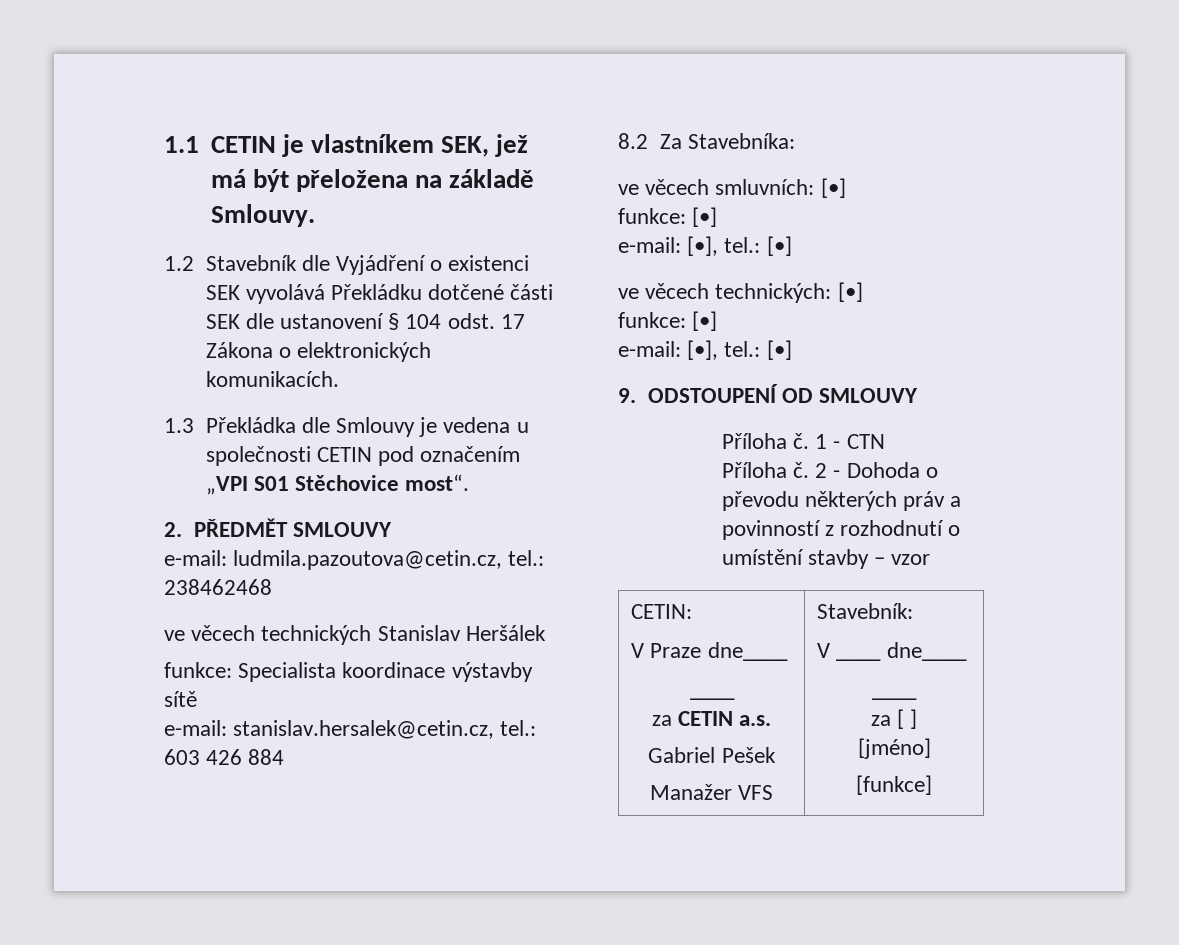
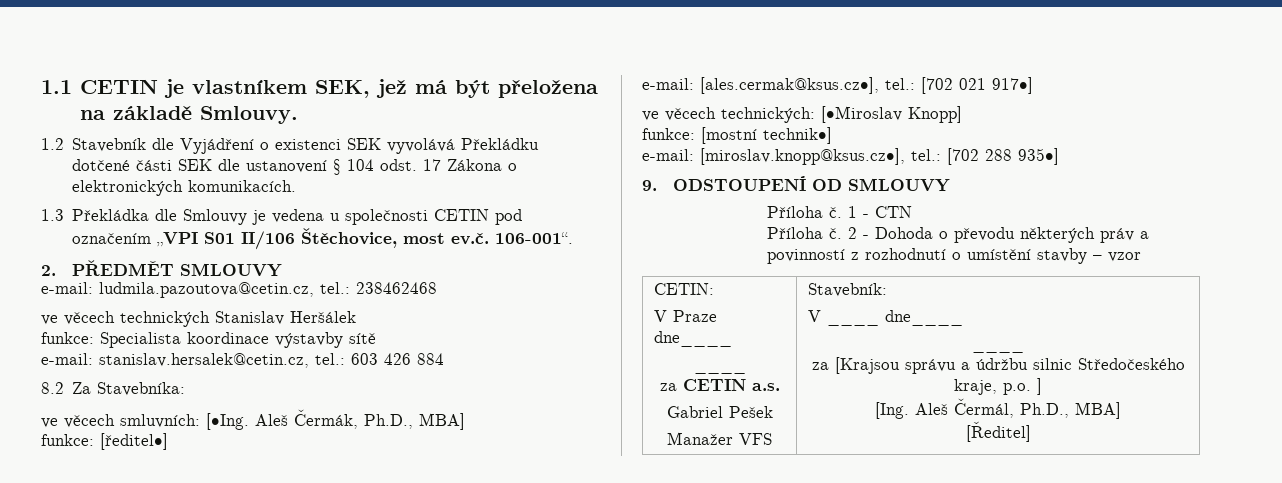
- 1.3 Překládka dle Smlouvy je vedena u společnosti CETIN pod označením „VPI S01 Stěchovice most“.
+ 1.3 Překládka dle Smlouvy je vedena u společnosti CETIN pod označením „VPI S01 II/106 Štěchovice, most ev.č. 106-001“.
- ve věcech smluvních: [•]
- funkce: [•]
- e-mail: [•], tel.: [•]
+ ve věcech smluvních: [•Ing. Aleš Čermák, Ph.D., MBA]
+ funkce: [ředitel•]
+ e-mail: [ales.cermak@ksus.cz•], tel.: [702 021 917•]
- ve věcech technických: [•]
- funkce: [•]
- e-mail: [•], tel.: [•]
+ ve věcech technických: [•Miroslav Knopp]
+ funkce: [mostní technik•]
+ e-mail: [miroslav.knopp@ksus.cz•], tel.: [702 288 935•]
  CETIN:
  V Praze dne____
  ____
  za CETIN a.s.
  Gabriel Pešek
  Manažer VFS | Stavebník:
  V ____ dne____
  ____
- za [ ]
- [jméno]
- [funkce]
+ za [Krajsou správu a údržbu silnic Středočeského kraje, p.o. ]
+ [Ing. Aleš Čermál, Ph.D., MBA]
+ [Ředitel]

